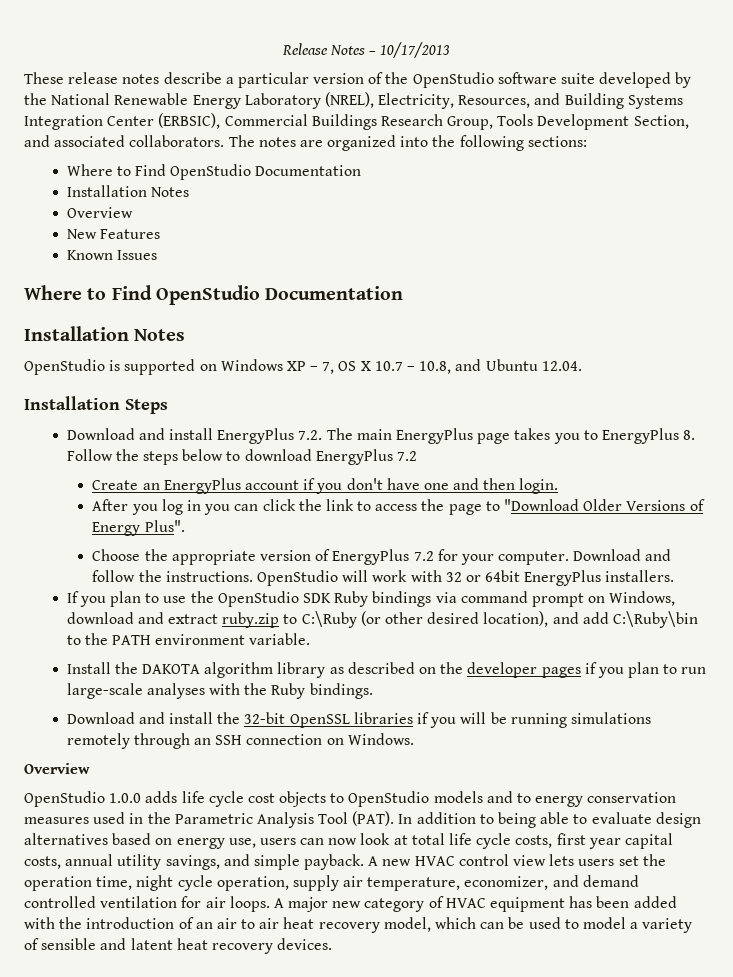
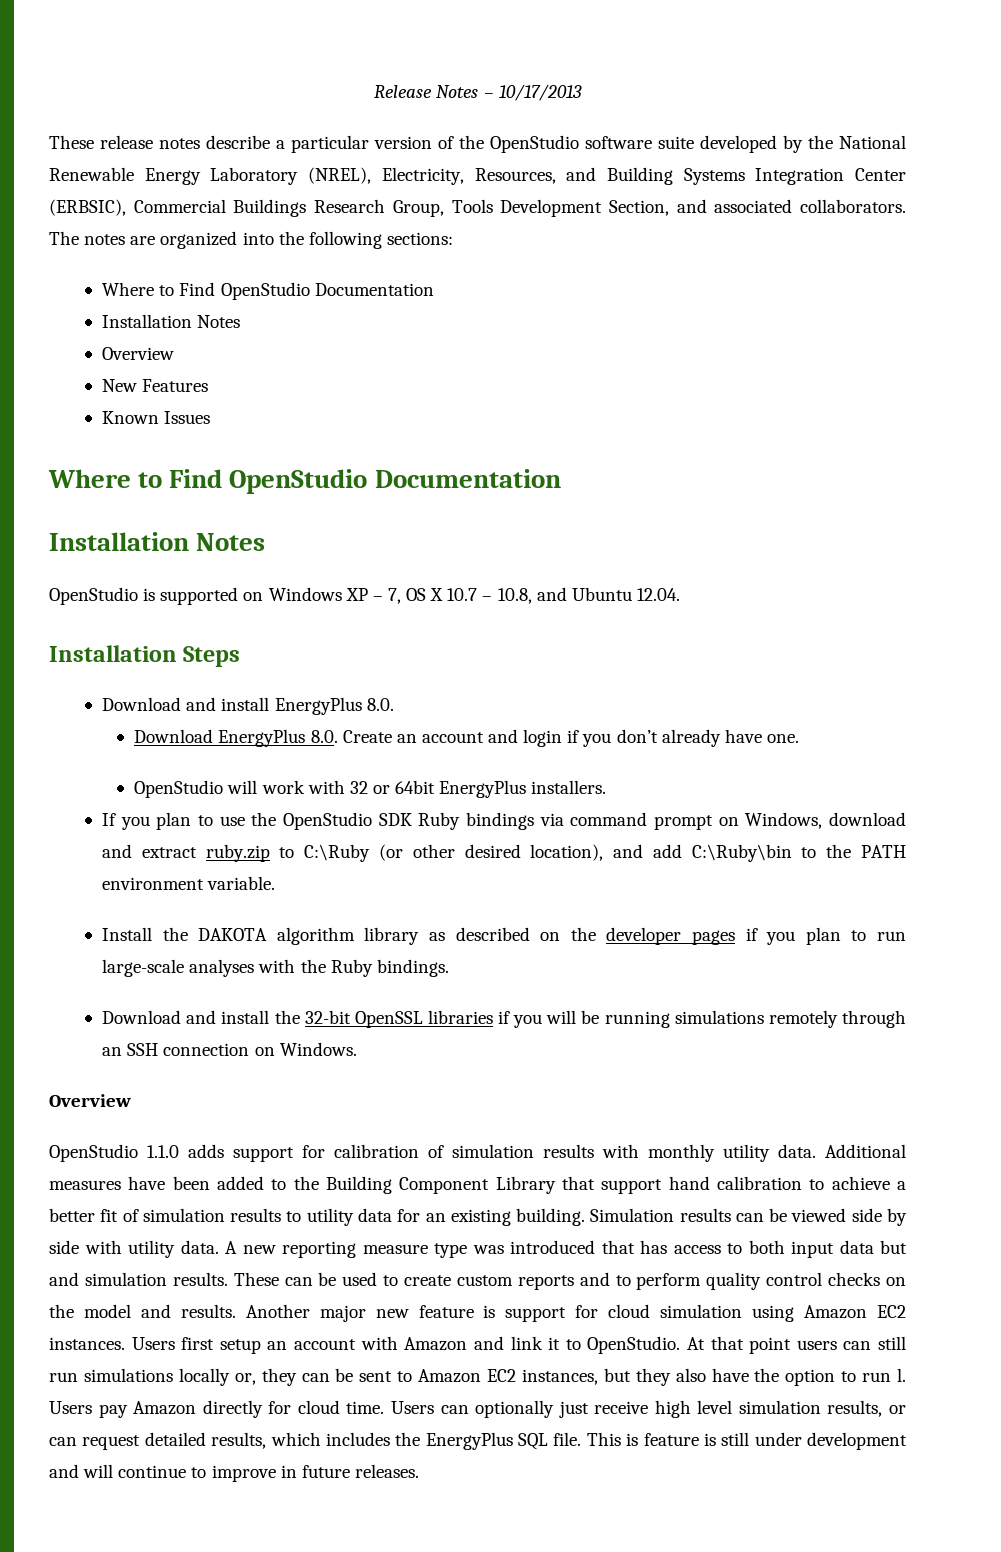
- Download and install EnergyPlus 7.2. The main EnergyPlus page takes you to EnergyPlus 8. Follow the steps below to download EnergyPlus 7.2
- Create an EnergyPlus account if you don't have one and then login.
- After you log in you can click the link to access the page to "Download Older Versions of Energy Plus".
- Choose the appropriate version of EnergyPlus 7.2 for your computer. Download and follow the instructions. OpenStudio will work with 32 or 64bit EnergyPlus installers.
+ Download and install EnergyPlus 8.0.
+ Download EnergyPlus 8.0. Create an account and login if you don’t already have one.
+ OpenStudio will work with 32 or 64bit EnergyPlus installers.
- OpenStudio 1.0.0 adds life cycle cost objects to OpenStudio models and to energy conservation measures used in the Parametric Analysis Tool (PAT). In addition to being able to evaluate design alternatives based on energy use, users can now look at total life cycle costs, first year capital costs, annual utility savings, and simple payback. A new HVAC control view lets users set the operation time, night cycle operation, supply air temperature, economizer, and demand controlled ventilation for air loops. A major new category of HVAC equipment has been added with the introduction of an air to air heat recovery model, which can be used to model a variety of sensible and latent heat recovery devices.
+ OpenStudio 1.1.0 adds support for calibration of simulation results with monthly utility data. Additional measures have been added to the Building Component Library that support hand calibration to achieve a better fit of simulation results to utility data for an existing building. Simulation results can be viewed side by side with utility data. A new reporting measure type was introduced that has access to both input data but and simulation results. These can be used to create custom reports and to perform quality control checks on the model and results. Another major new feature is support for cloud simulation using Amazon EC2 instances. Users first setup an account with Amazon and link it to OpenStudio. At that point users can still run simulations locally or, they can be sent to Amazon EC2 instances, but they also have the option to run l. Users pay Amazon directly for cloud time. Users can optionally just receive high level simulation results, or can request detailed results, which includes the EnergyPlus SQL file. This is feature is still under development and will continue to improve in future releases.

